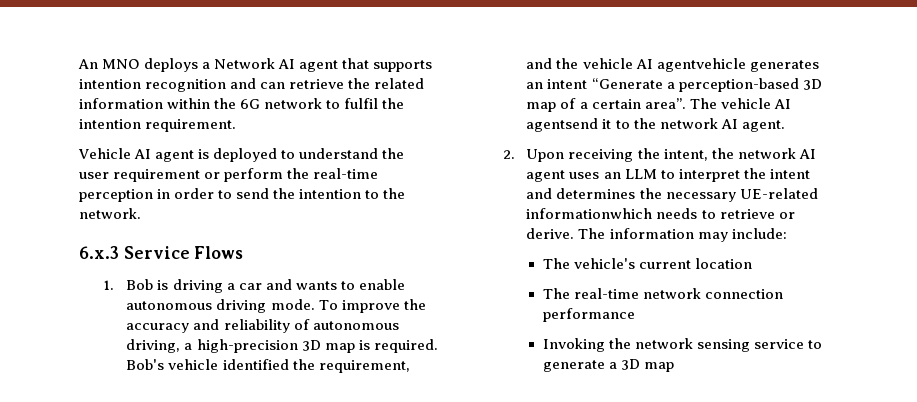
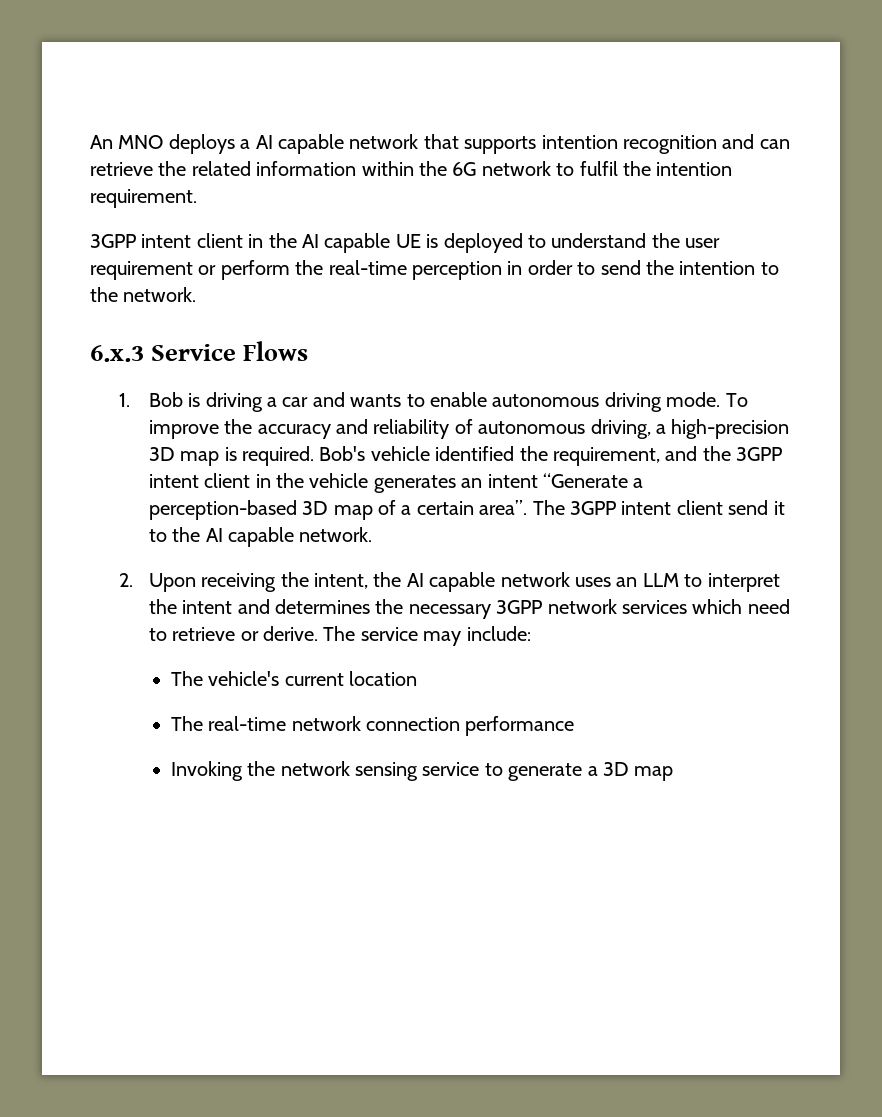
- An MNO deploys a Network AI agent that supports intention recognition and can retrieve the related information within the 6G network to fulfil the intention requirement.
+ An MNO deploys a AI capable network that supports intention recognition and can retrieve the related information within the 6G network to fulfil the intention requirement.
- Vehicle AI agent is deployed to understand the user requirement or perform the real-time perception in order to send the intention to the network.
+ 3GPP intent client in the AI capable UE is deployed to understand the user requirement or perform the real-time perception in order to send the intention to the network.
- Bob's vehicle identified the requirement, and the vehicle AI agentvehicle generates an intent “Generate a perception-based 3D map of a certain area”.
+ Bob's vehicle identified the requirement, and the 3GPP intent client in the vehicle generates an intent “Generate a perception-based 3D map of a certain area”.
- The vehicle AI agentsend it to the network AI agent.
+ The 3GPP intent client send it to the AI capable network.
- 2. Upon receiving the intent, the network AI agent uses an LLM to interpret the intent and determines the necessary UE-related informationwhich needs to retrieve or derive.
+ 2. Upon receiving the intent, the AI capable network uses an LLM to interpret the intent and determines the necessary 3GPP network services which need to retrieve or derive.
- The information may include:
+ The service may include:

